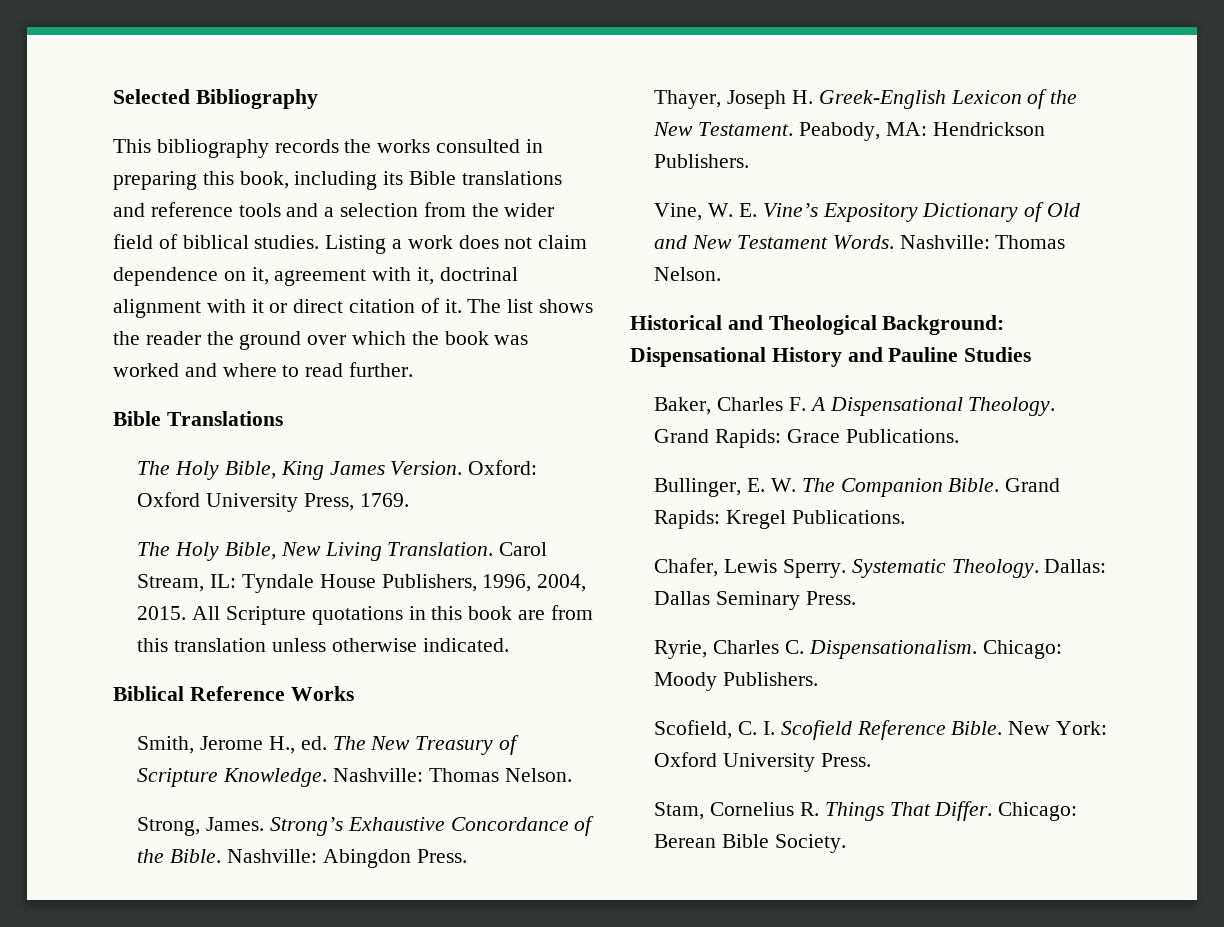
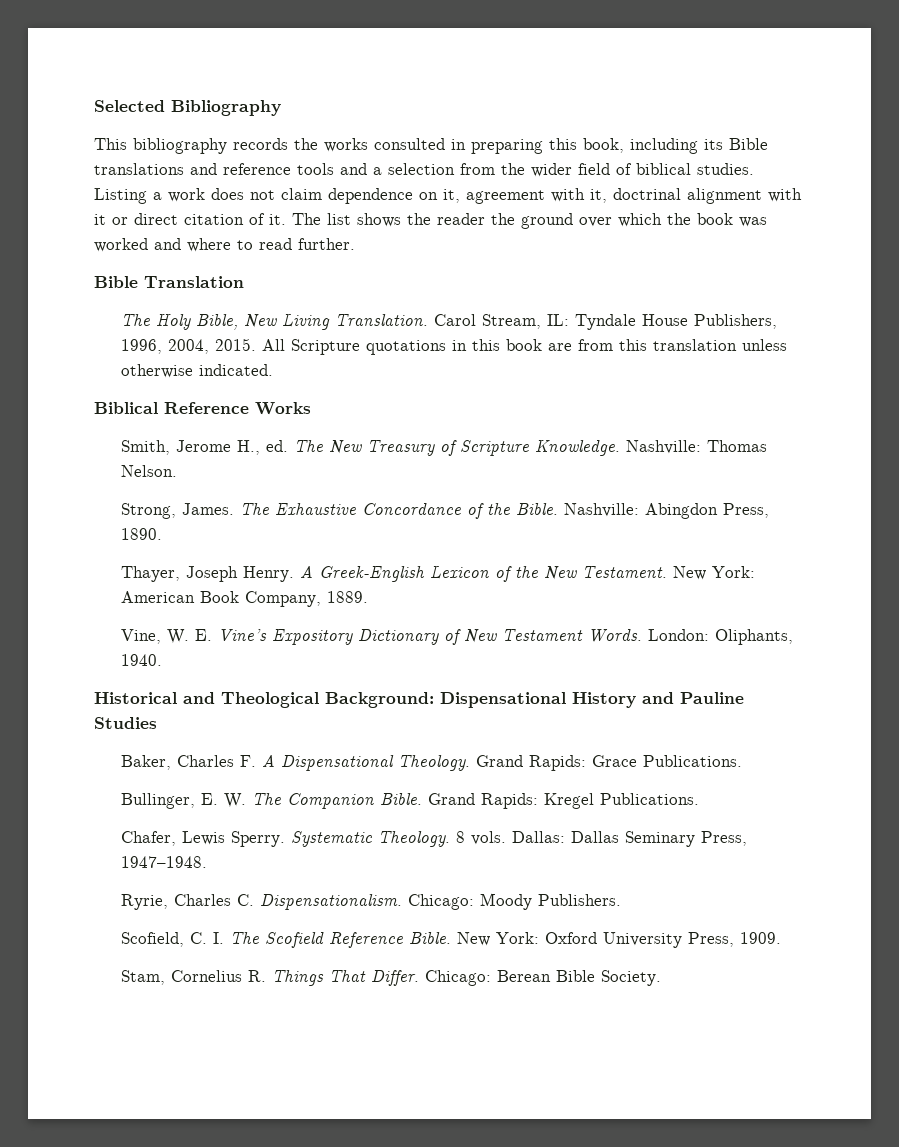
- Bible Translations
- The Holy Bible, King James Version. Oxford: Oxford University Press, 1769.
+ Bible Translation
- Strong’s Exhaustive Concordance of the Bible.
+ The Exhaustive Concordance of the Bible.
- Nashville: Abingdon Press.
+ Nashville: Abingdon Press, 1890.
- Thayer, Joseph H. Greek-English Lexicon of the New Testament.
+ Thayer, Joseph Henry. A Greek-English Lexicon of the New Testament.
- Peabody, MA: Hendrickson Publishers.
+ New York: American Book Company, 1889.
- Vine, W. E. Vine’s Expository Dictionary of Old and New Testament Words. Nashville: Thomas Nelson.
+ Vine, W. E. Vine’s Expository Dictionary of New Testament Words. London: Oliphants, 1940.
+ 8 vols.
- Dallas: Dallas Seminary Press.
+ Dallas: Dallas Seminary Press, 1947–1948.
- Scofield, C. I. Scofield Reference Bible.
+ Scofield, C. I. The Scofield Reference Bible.
- New York: Oxford University Press.
+ New York: Oxford University Press, 1909.

